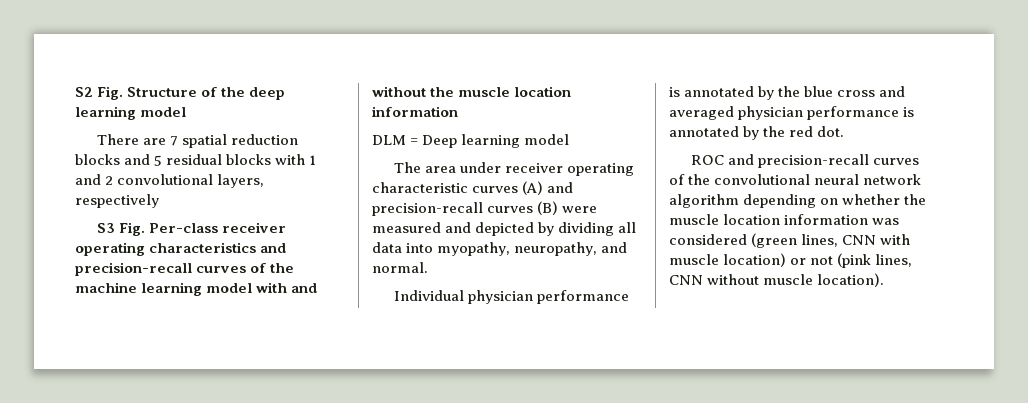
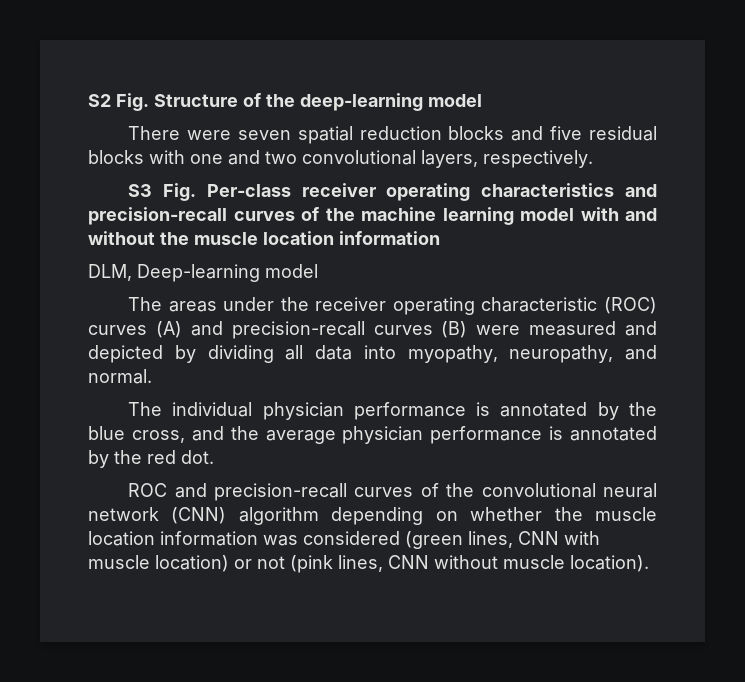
- S2 Fig. Structure of the deep learning model
+ S2 Fig. Structure of the deep-learning model
- There are 7 spatial reduction blocks and 5 residual blocks with 1 and 2 convolutional layers, respectively
+ There were seven spatial reduction blocks and five residual blocks with one and two convolutional layers, respectively.
- DLM = Deep learning model
+ DLM, Deep-learning model
- The area under receiver operating characteristic curves (A) and precision-recall curves (B) were measured and depicted by dividing all data into myopathy, neuropathy, and normal.
+ The areas under the receiver operating characteristic (ROC) curves (A) and precision-recall curves (B) were measured and depicted by dividing all data into myopathy, neuropathy, and normal.
- Individual physician performance is annotated by the blue cross and averaged physician performance is annotated by the red dot.
+ The individual physician performance is annotated by the blue cross, and the average physician performance is annotated by the red dot.
- ROC and precision-recall curves of the convolutional neural network algorithm depending on whether the muscle location information was considered (green lines, CNN with muscle location) or not (pink lines, CNN without muscle location).
+ ROC and precision-recall curves of the convolutional neural network (CNN) algorithm depending on whether the muscle location information was considered (green lines, CNN with muscle location) or not (pink lines, CNN without muscle location).

